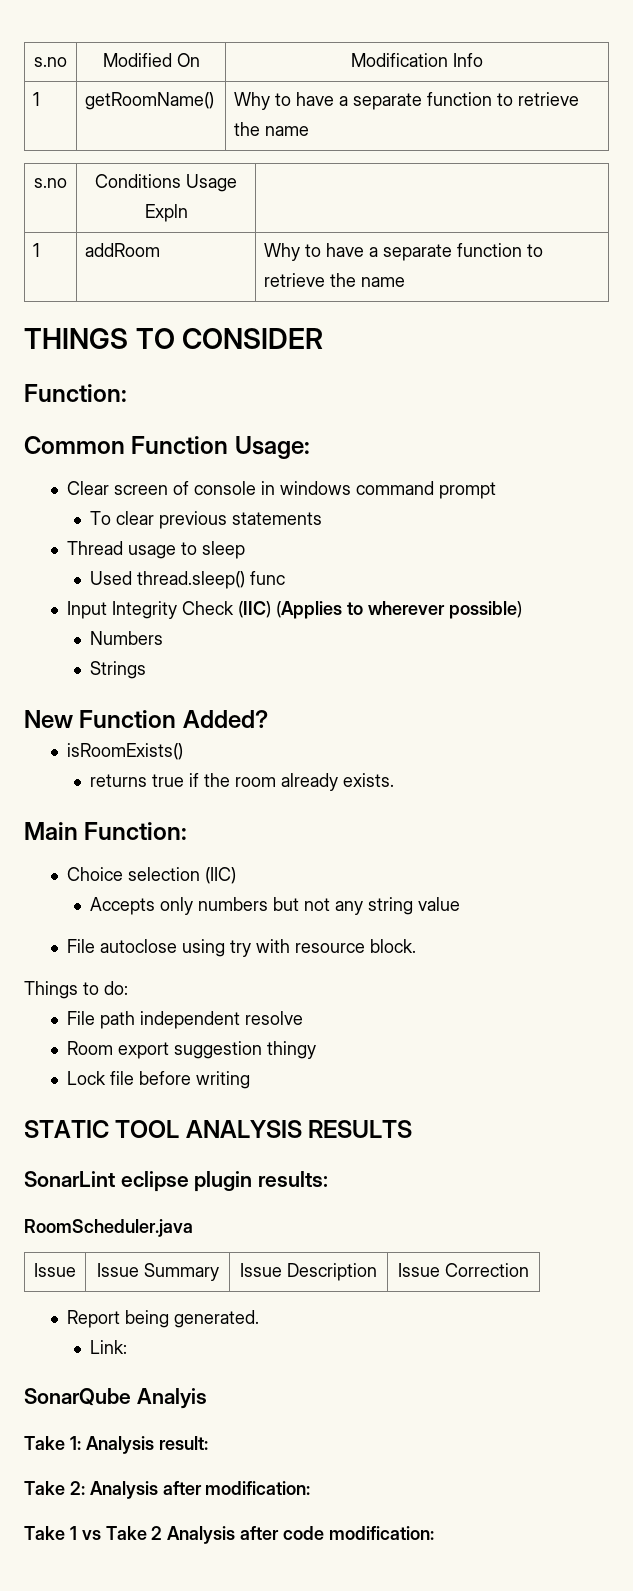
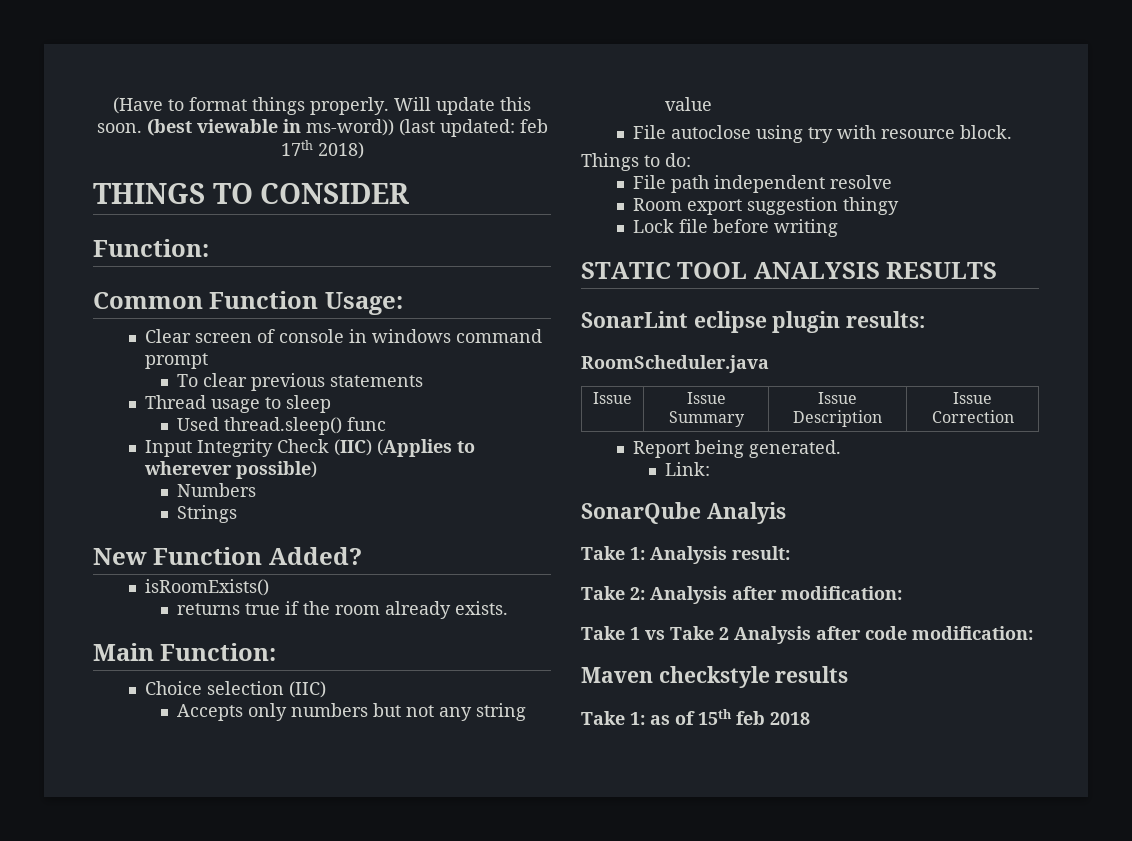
- s.no | Modified On | Modification Info
- 1 | getRoomName() | Why to have a separate function to retrieve the name
- s.no | Conditions Usage Expln |
- 1 | addRoom | Why to have a separate function to retrieve the name
+ (Have to format things properly. Will update this soon. (best viewable in ms-word)) (last updated: feb 17th 2018)
+ Maven checkstyle results
+ Take 1: as of 15th feb 2018

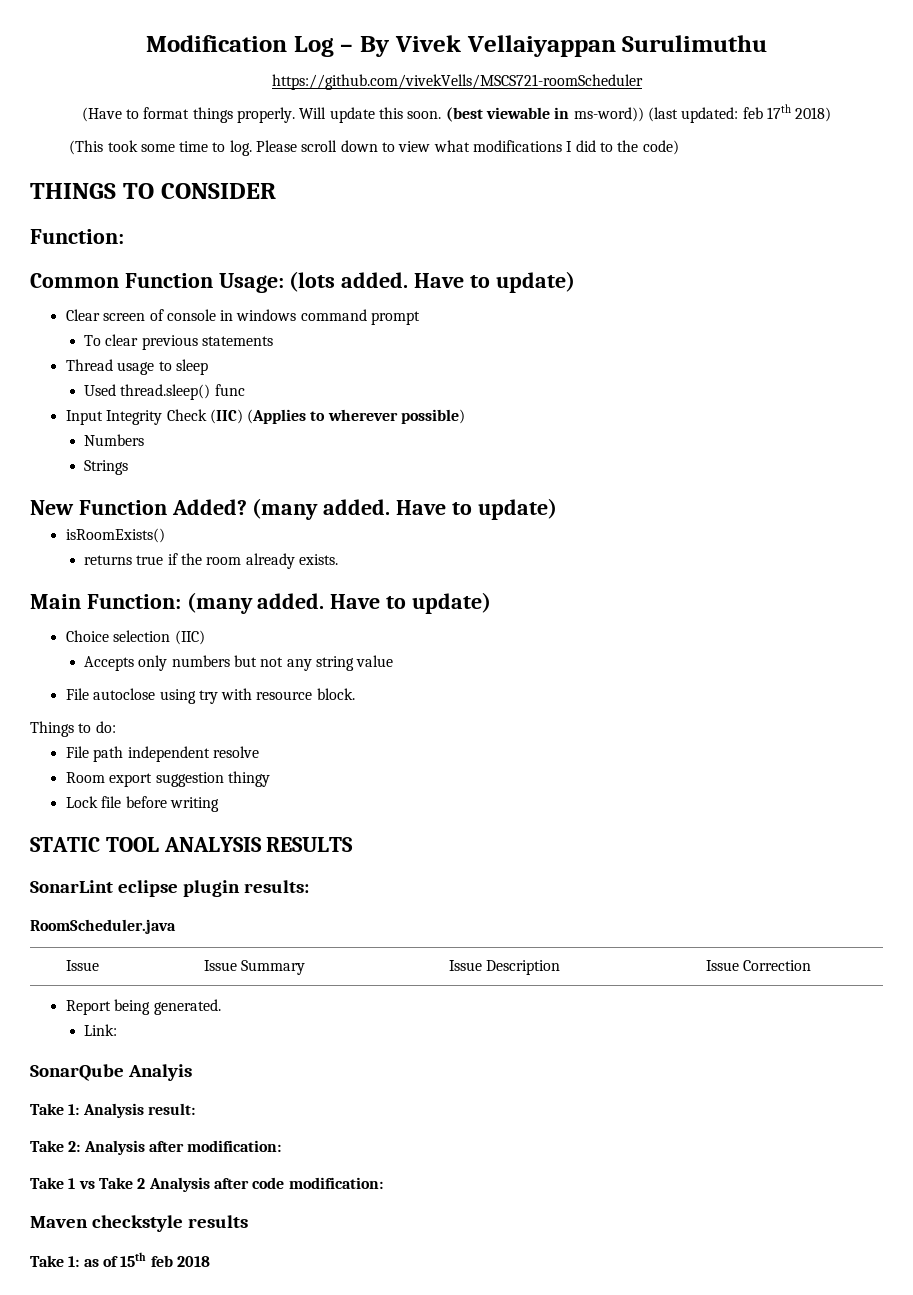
+ Modification Log – By Vivek Vellaiyappan Surulimuthu
+ https://github.com/vivekVells/MSCS721-roomScheduler
+ (This took some time to log. Please scroll down to view what modifications I did to the code)
- Common Function Usage:
+ Common Function Usage: (lots added. Have to update)
- New Function Added?
+ New Function Added? (many added. Have to update)
- Main Function:
+ Main Function: (many added. Have to update)

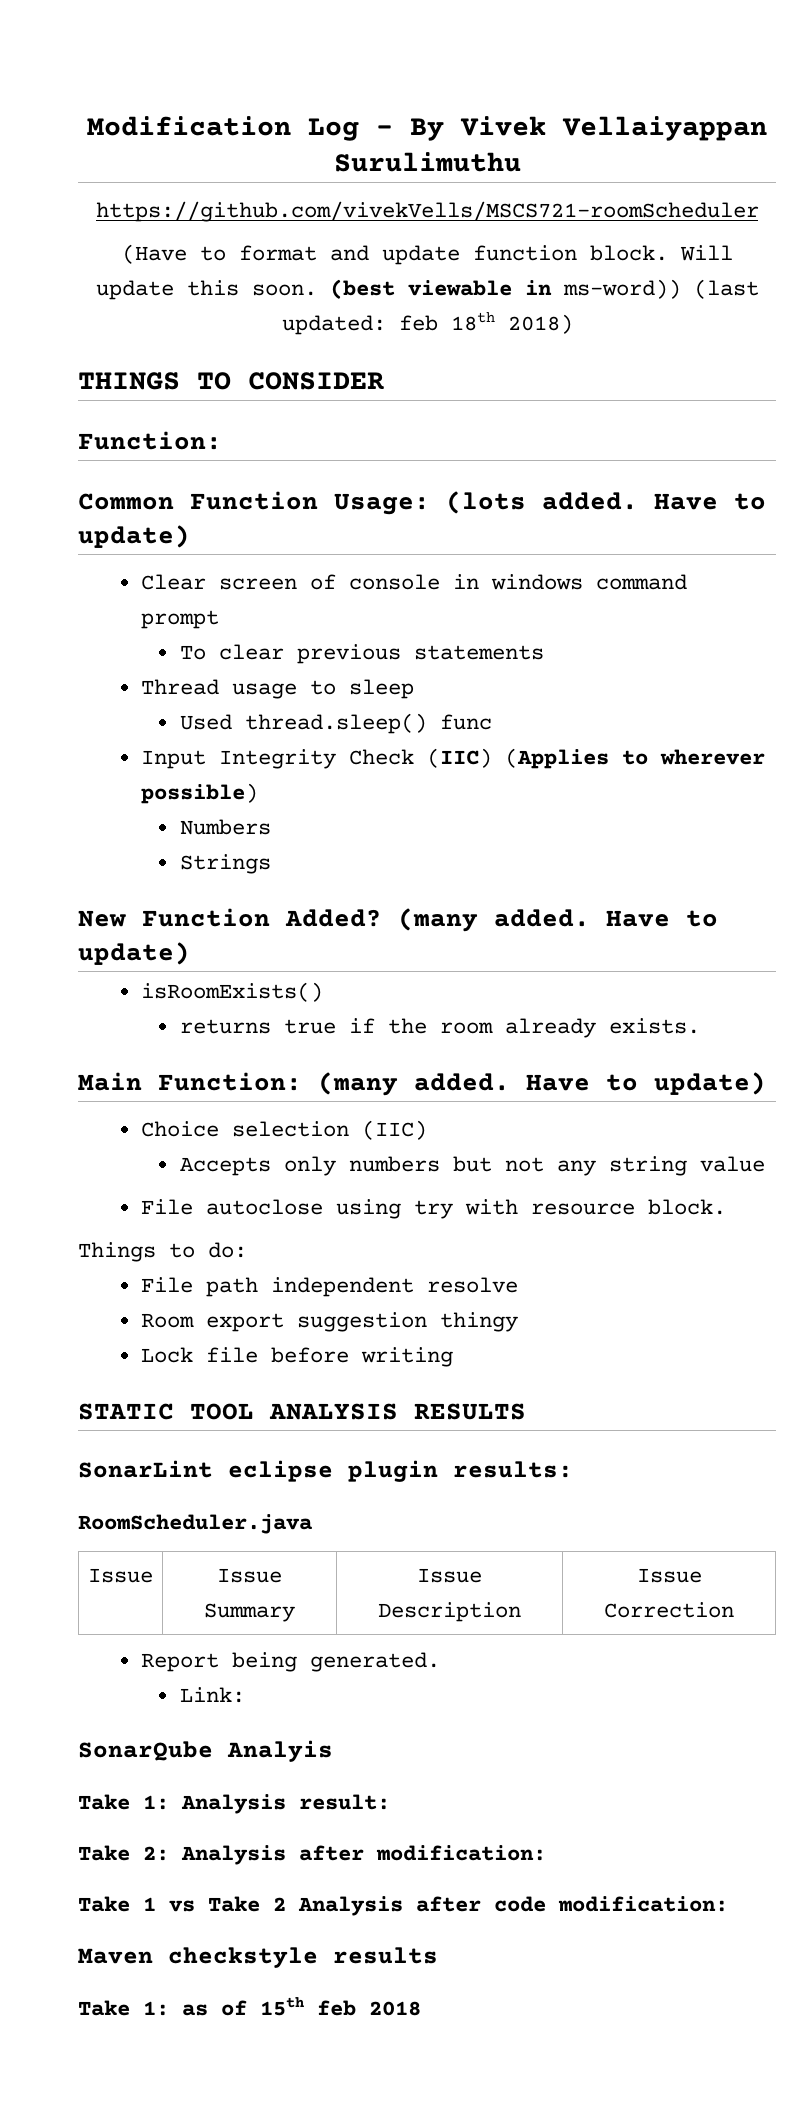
- (Have to format things properly.
+ (Have to format and update function block.
- (best viewable in ms-word)) (last updated: feb 17th 2018)
+ (best viewable in ms-word)) (last updated: feb 18th 2018)
- (This took some time to log. Please scroll down to view what modifications I did to the code)

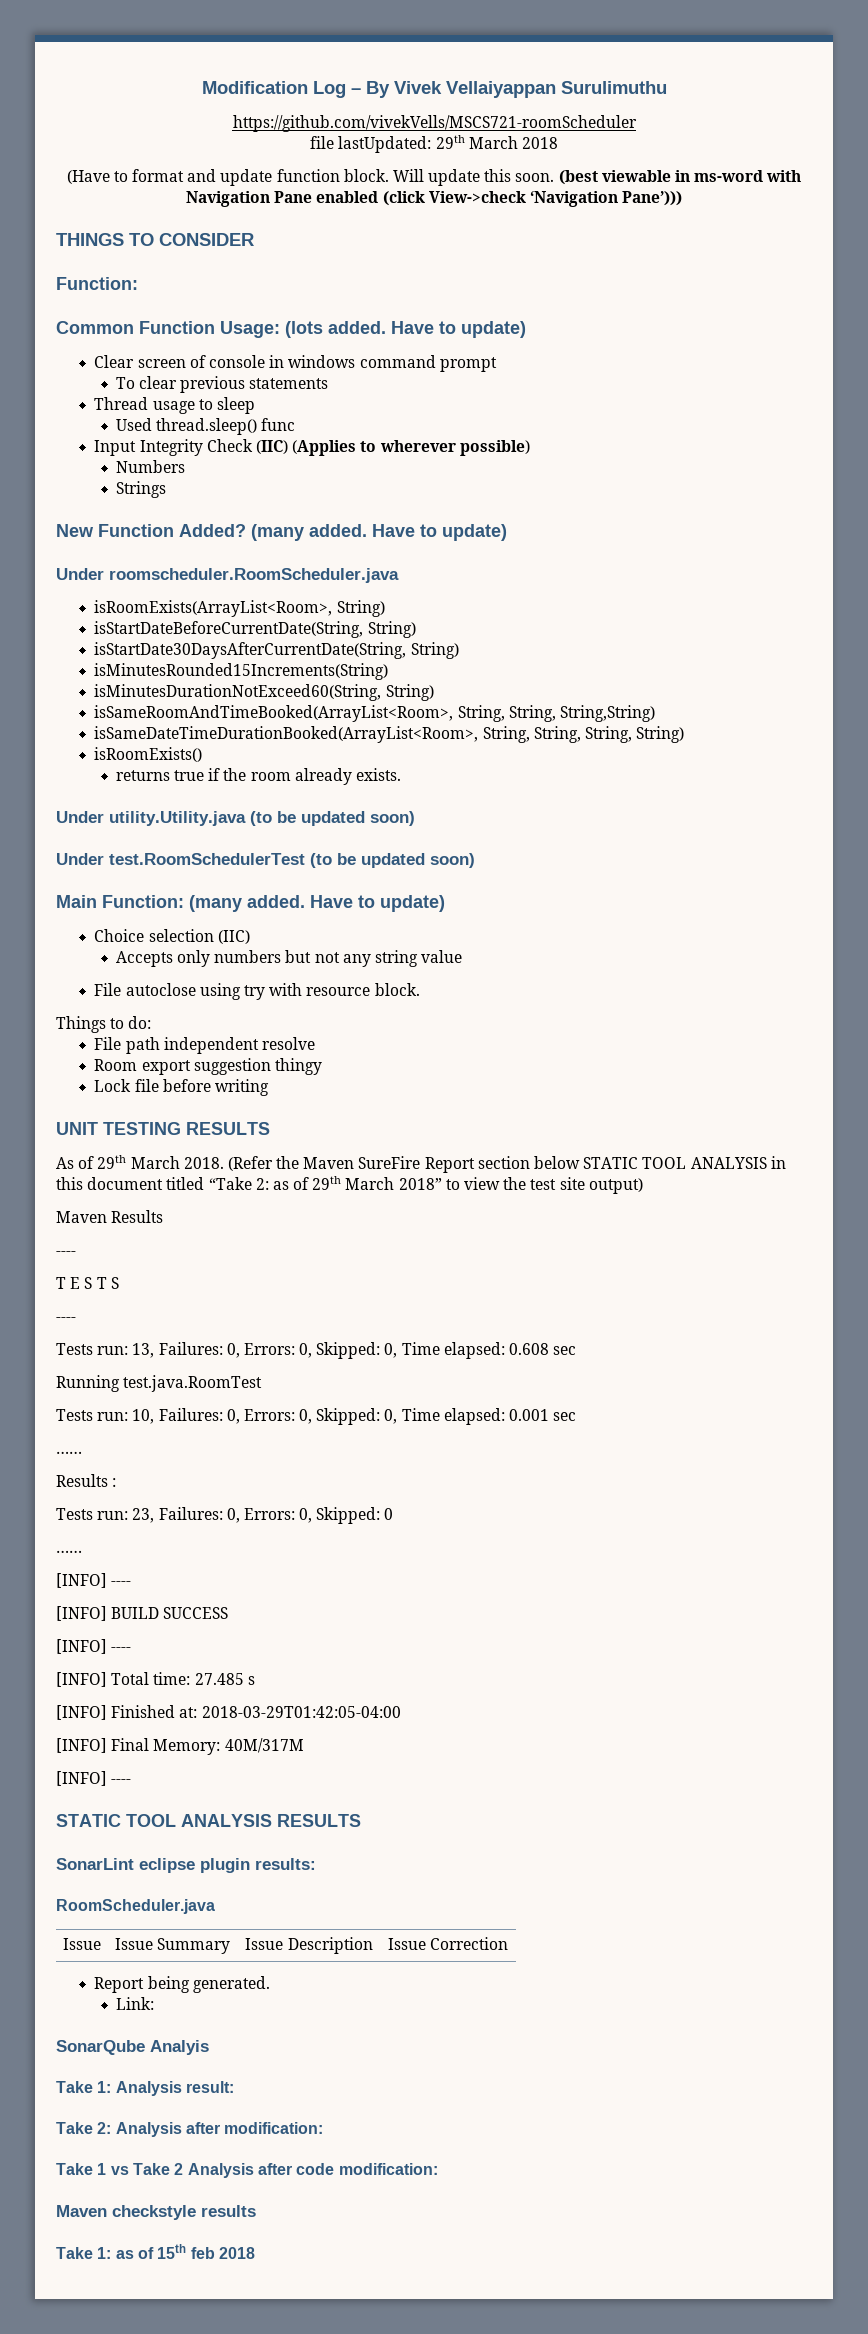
+ file lastUpdated: 29th March 2018
- (best viewable in ms-word)) (last updated: feb 18th 2018)
+ (best viewable in ms-word with Navigation Pane enabled (click View->check ‘Navigation Pane’)))
+ Under roomscheduler.RoomScheduler.java
+ isRoomExists(ArrayList<Room>, String)
+ isStartDateBeforeCurrentDate(String, String)
+ isStartDate30DaysAfterCurrentDate(String, String)
+ isMinutesRounded15Increments(String)
+ isMinutesDurationNotExceed60(String, String)
+ isSameRoomAndTimeBooked(ArrayList<Room>, String, String, String,String)
+ isSameDateTimeDurationBooked(ArrayList<Room>, String, String, String, String)
+ Under utility.Utility.java (to be updated soon)
+ Under test.RoomSchedulerTest (to be updated soon)
+ UNIT TESTING RESULTS
+ As of 29th March 2018. (Refer the Maven SureFire Report section below STATIC TOOL ANALYSIS in this document titled “Take 2: as of 29th March 2018” to view the test site output)
+ Maven Results
+ ----
+ T E S T S
+ ----
+ Tests run: 13, Failures: 0, Errors: 0, Skipped: 0, Time elapsed: 0.608 sec
+ Running test.java.RoomTest
+ Tests run: 10, Failures: 0, Errors: 0, Skipped: 0, Time elapsed: 0.001 sec
+ ……
+ Results :
+ Tests run: 23, Failures: 0, Errors: 0, Skipped: 0
+ ……
+ [INFO] ----
+ [INFO] BUILD SUCCESS
+ [INFO] ----
+ [INFO] Total time: 27.485 s
+ [INFO] Finished at: 2018-03-29T01:42:05-04:00
+ [INFO] Final Memory: 40M/317M
+ [INFO] ----

